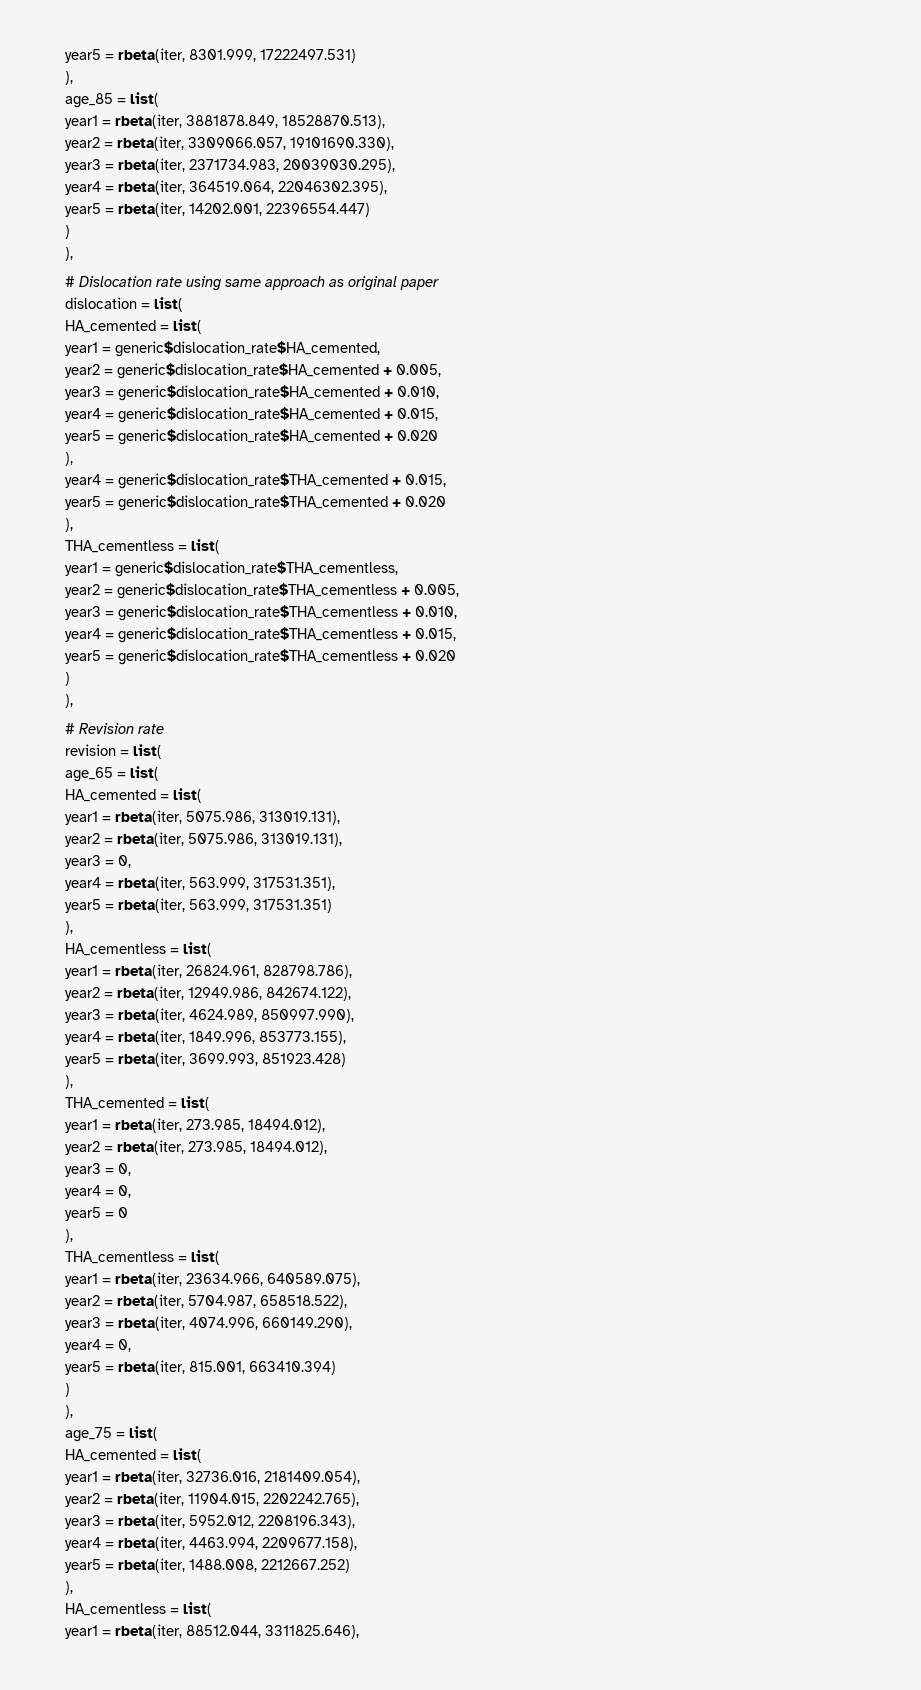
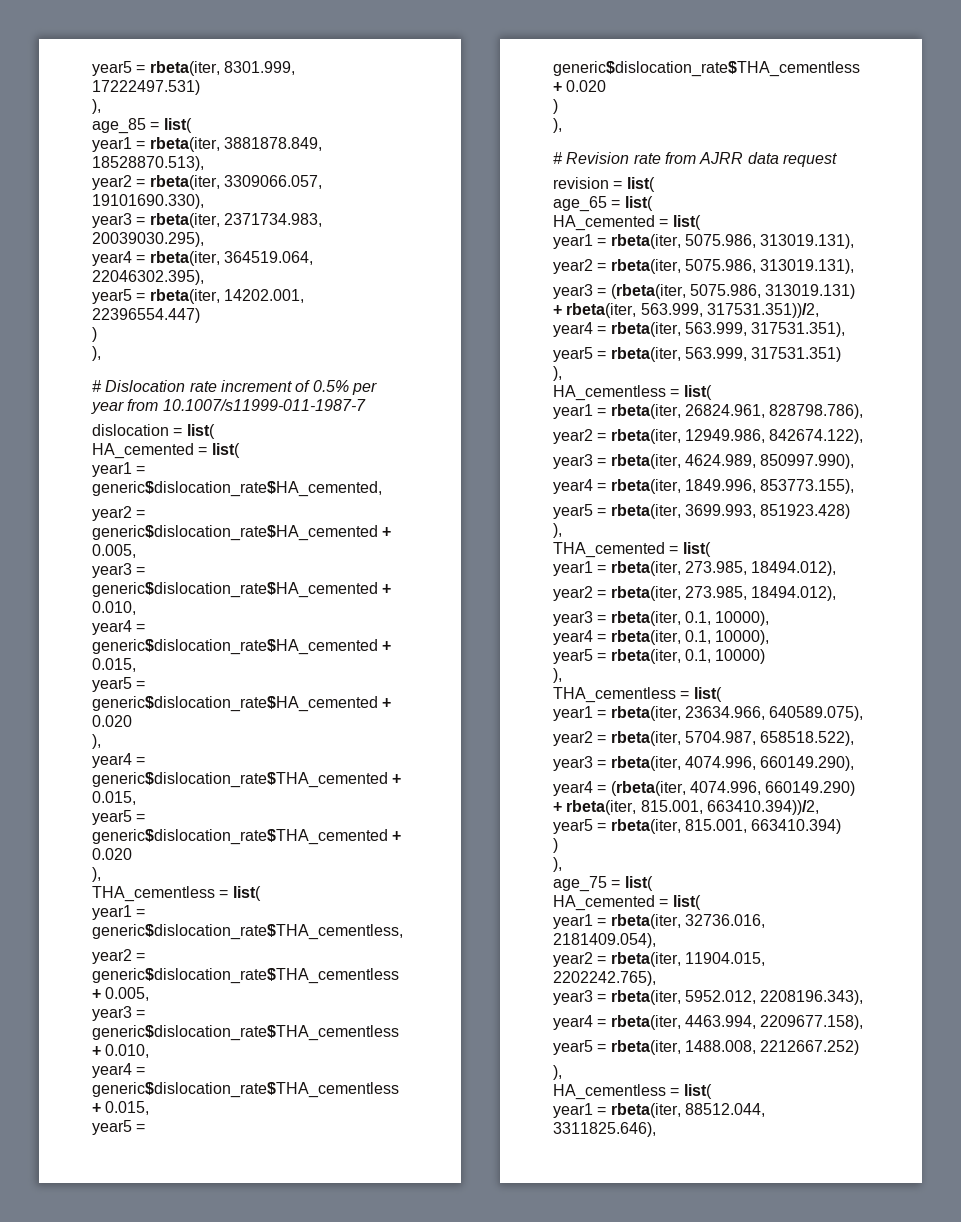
- # Dislocation rate using same approach as original paper
+ # Dislocation rate increment of 0.5% per year from 10.1007/s11999-011-1987-7
- # Revision rate
+ # Revision rate from AJRR data request
  year2 = rbeta(iter, 5075.986, 313019.131),
- year3 = 0,
+ year3 = (rbeta(iter, 5075.986, 313019.131) + rbeta(iter, 563.999, 317531.351))/2,
  year2 = rbeta(iter, 273.985, 18494.012),
- year3 = 0,
- year4 = 0,
- year5 = 0
+ year3 = rbeta(iter, 0.1, 10000),
+ year4 = rbeta(iter, 0.1, 10000),
+ year5 = rbeta(iter, 0.1, 10000)
  year3 = rbeta(iter, 4074.996, 660149.290),
- year4 = 0,
+ year4 = (rbeta(iter, 4074.996, 660149.290) + rbeta(iter, 815.001, 663410.394))/2,

